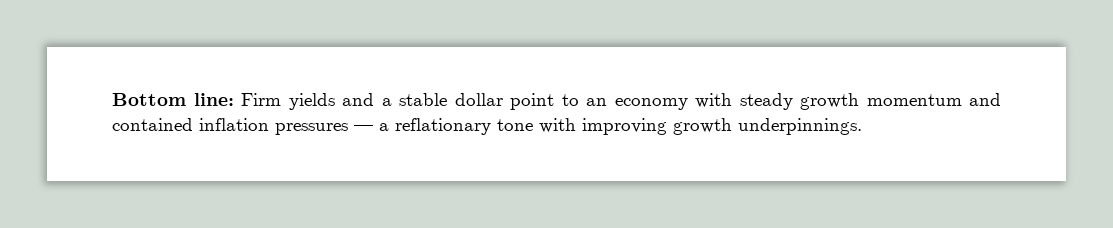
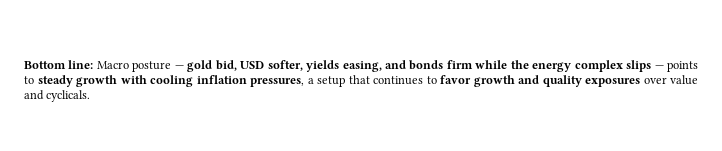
- Bottom line: Firm yields and a stable dollar point to an economy with steady growth momentum and contained inflation pressures — a reflationary tone with improving growth underpinnings.
+ Bottom line: Macro posture — gold bid, USD softer, yields easing, and bonds firm while the energy complex slips — points to steady growth with cooling inflation pressures, a setup that continues to favor growth and quality exposures over value and cyclicals.

